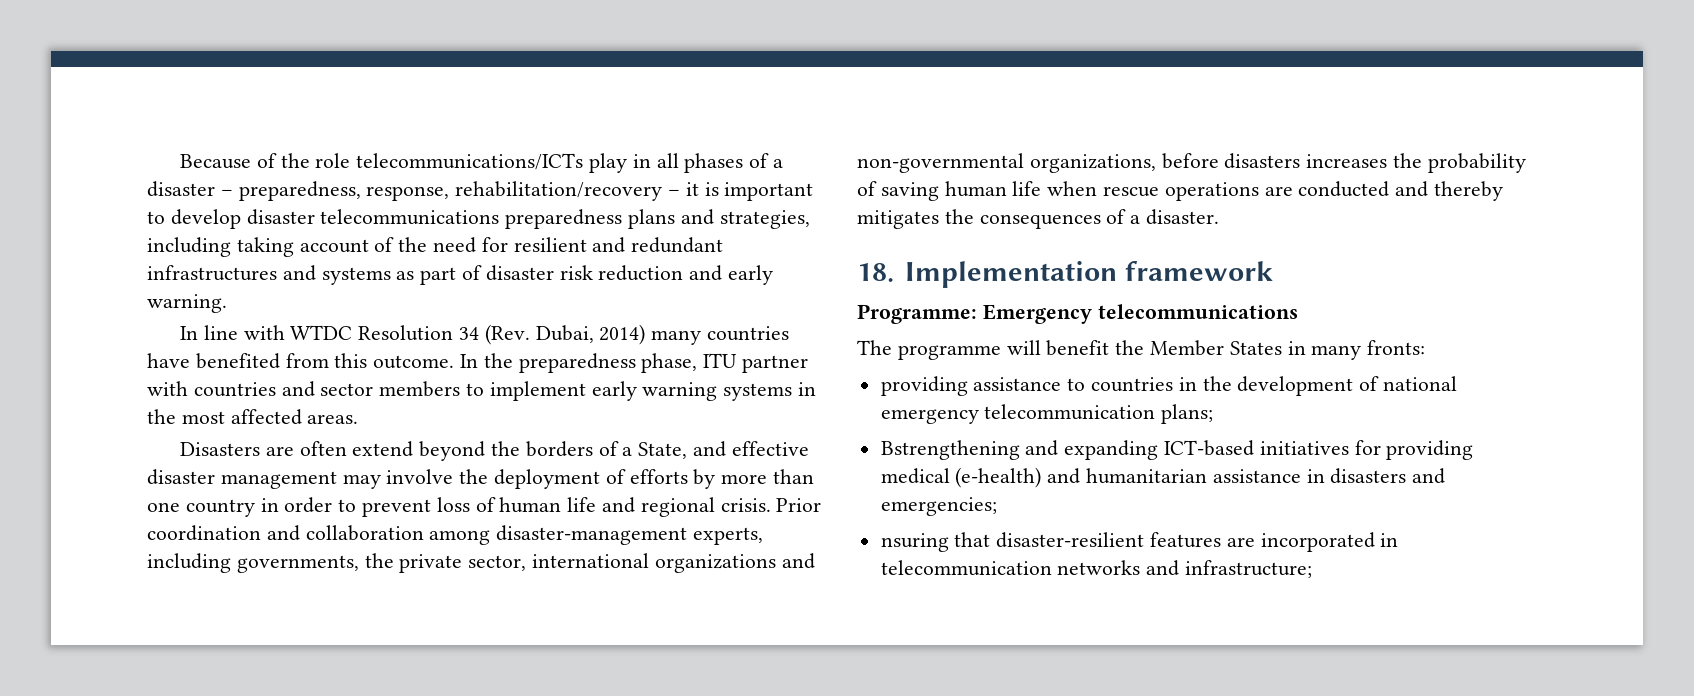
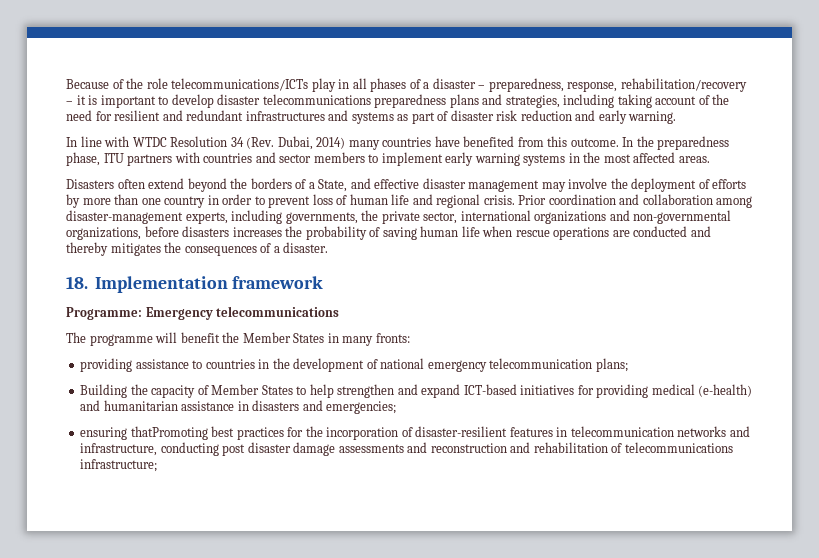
- In the preparedness phase, ITU partner with countries and sector members to implement early warning systems in the most affected areas.
+ In the preparedness phase, ITU partners with countries and sector members to implement early warning systems in the most affected areas.
- Disasters are often extend beyond the borders of a State, and effective disaster management may involve the deployment of efforts by more than one country in order to prevent loss of human life and regional crisis.
+ Disasters often extend beyond the borders of a State, and effective disaster management may involve the deployment of efforts by more than one country in order to prevent loss of human life and regional crisis.
- Bstrengthening and expanding ICT-based initiatives for providing medical (e-health) and humanitarian assistance in disasters and emergencies;
+ Building the capacity of Member States to help strengthen and expand ICT-based initiatives for providing medical (e-health) and humanitarian assistance in disasters and emergencies;
- nsuring that disaster-resilient features are incorporated in telecommunication networks and infrastructure;
+ ensuring thatPromoting best practices for the incorporation of disaster-resilient features in telecommunication networks and infrastructure, conducting post disaster damage assessments and reconstruction and rehabilitation of telecommunications infrastructure;

